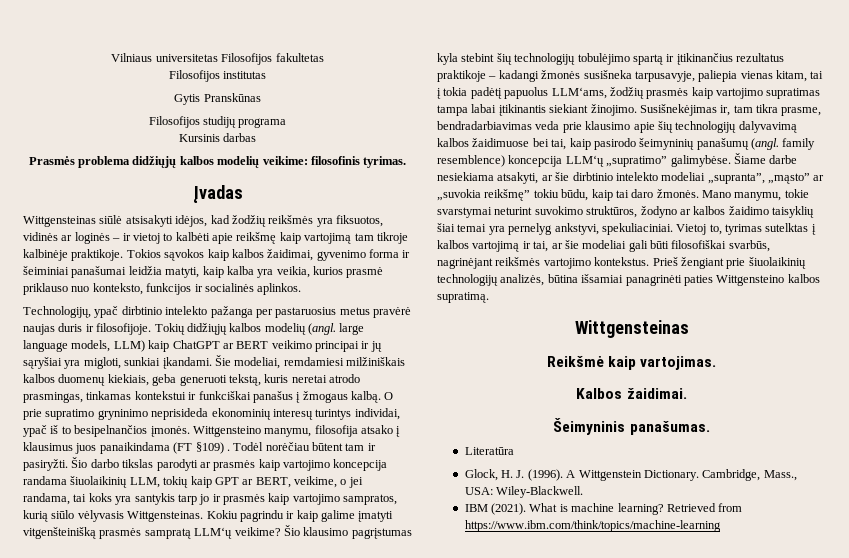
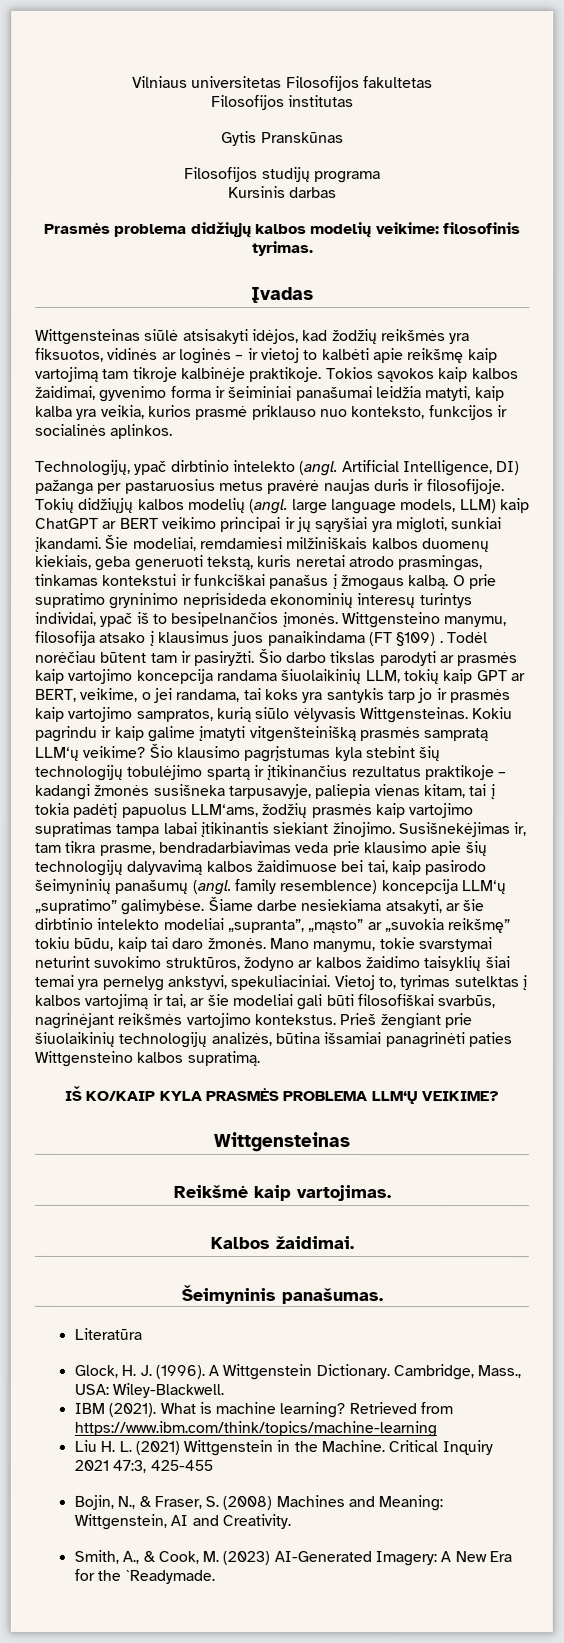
- Technologijų, ypač dirbtinio intelekto pažanga per pastaruosius metus pravėrė naujas duris ir filosofijoje.
+ Technologijų, ypač dirbtinio intelekto (angl. Artificial Intelligence, DI) pažanga per pastaruosius metus pravėrė naujas duris ir filosofijoje.
+ IŠ KO/KAIP KYLA PRASMĖS PROBLEMA LLM‘Ų VEIKIME?
+ Liu H. L. (2021) Wittgenstein in the Machine. Critical Inquiry 2021 47:3, 425-455
+ Bojin, N., & Fraser, S. (2008) Machines and Meaning: Wittgenstein, AI and Creativity.
+ Smith, A., & Cook, M. (2023) AI-Generated Imagery: A New Era for the `Readymade.

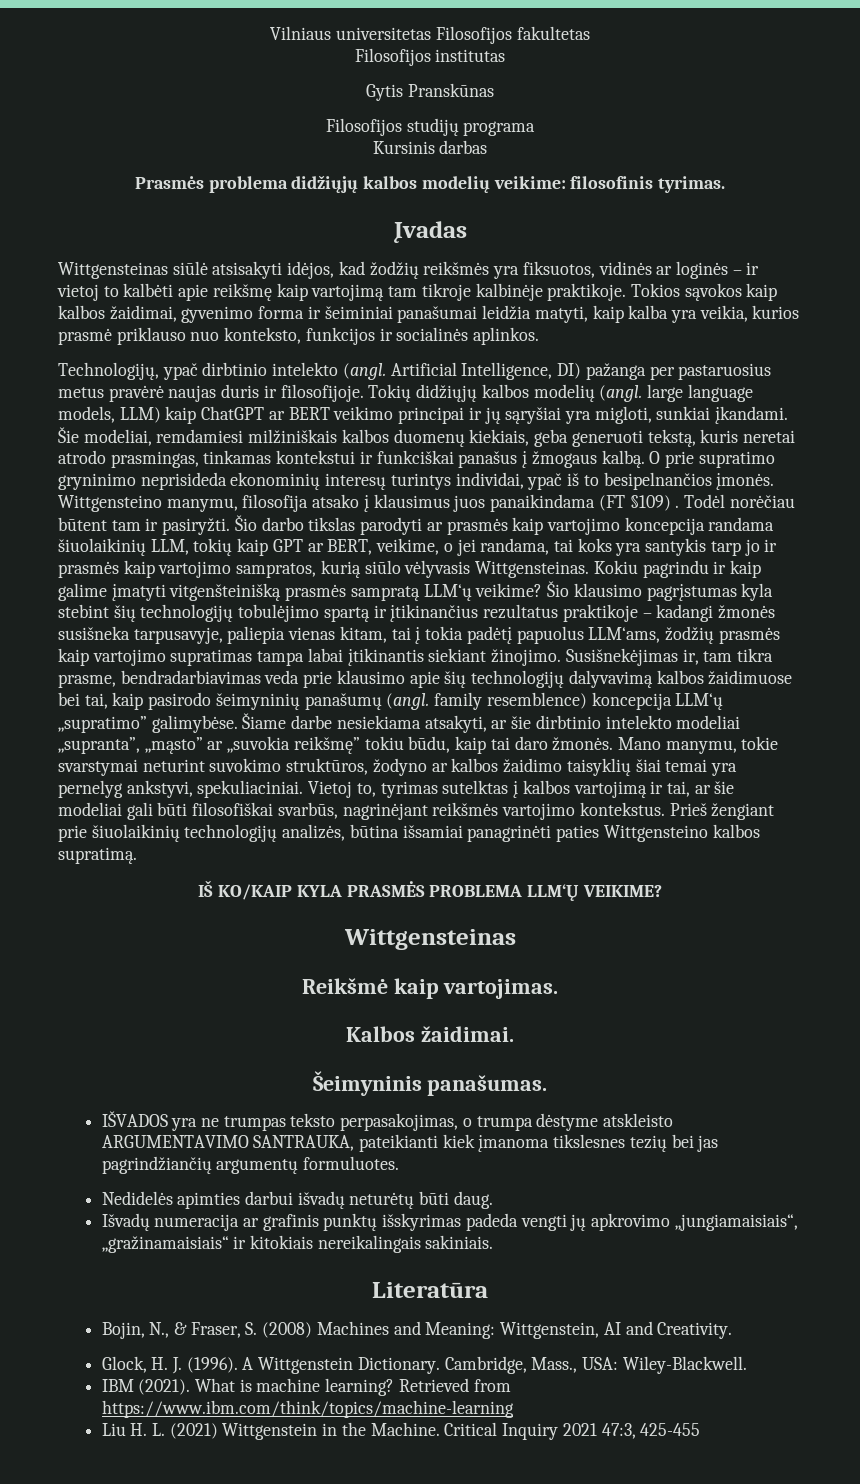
+ IŠVADOS yra ne trumpas teksto perpasakojimas, o trumpa dėstyme atskleisto ARGUMENTAVIMO SANTRAUKA, pateikianti kiek įmanoma tikslesnes tezių bei jas pagrindžiančių argumentų formuluotes.
+ Nedidelės apimties darbui išvadų neturėtų būti daug.
+ Išvadų numeracija ar grafinis punktų išskyrimas padeda vengti jų apkrovimo „jungiamaisiais“, „gražinamaisiais“ ir kitokiais nereikalingais sakiniais.
  Literatūra
+ Bojin, N., & Fraser, S. (2008) Machines and Meaning: Wittgenstein, AI and Creativity.
- Bojin, N., & Fraser, S. (2008) Machines and Meaning: Wittgenstein, AI and Creativity.
- Smith, A., & Cook, M. (2023) AI-Generated Imagery: A New Era for the `Readymade.

